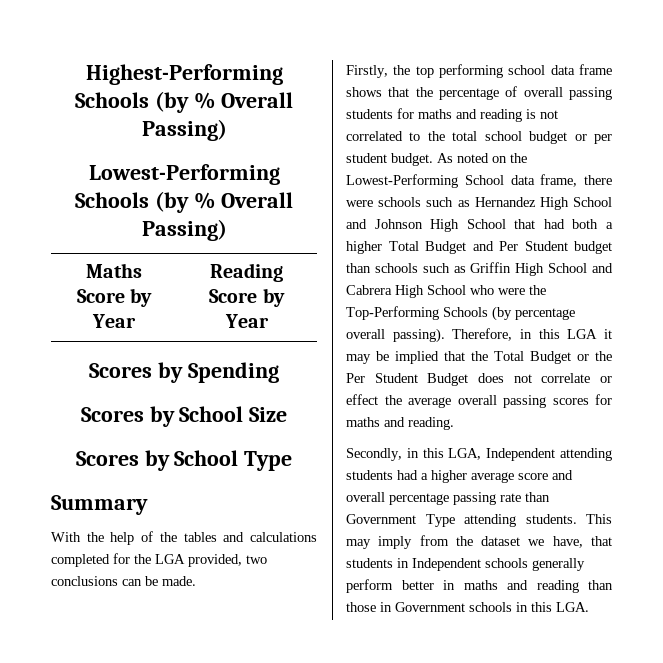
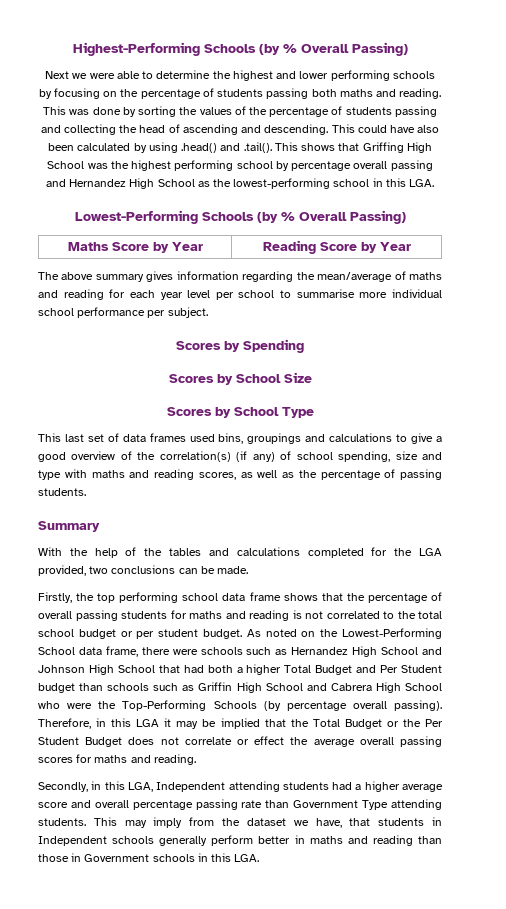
+ Next we were able to determine the highest and lower performing schools by focusing on the percentage of students passing both maths and reading. This was done by sorting the values of the percentage of students passing and collecting the head of ascending and descending. This could have also been calculated by using .head() and .tail(). This shows that Griffing High School was the highest performing school by percentage overall passing and Hernandez High School as the lowest-performing school in this LGA.
+ The above summary gives information regarding the mean/average of maths and reading for each year level per school to summarise more individual school performance per subject.
+ This last set of data frames used bins, groupings and calculations to give a good overview of the correlation(s) (if any) of school spending, size and type with maths and reading scores, as well as the percentage of passing students.

